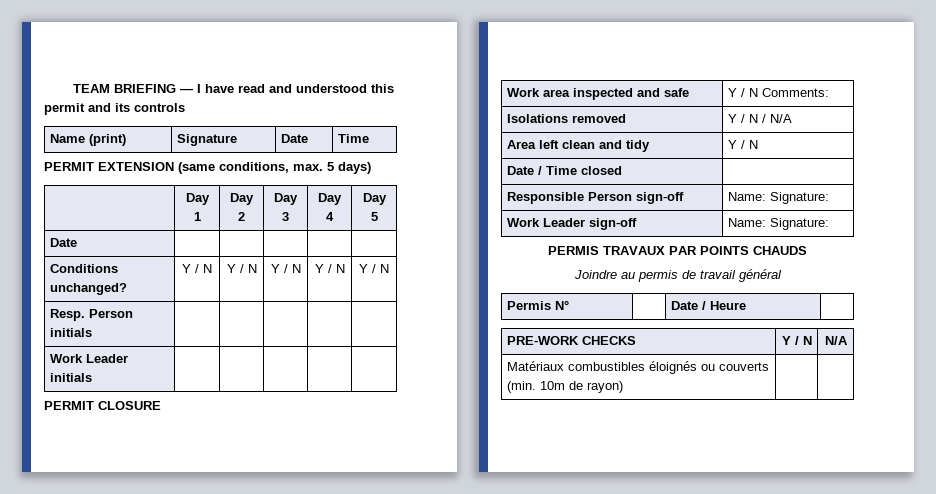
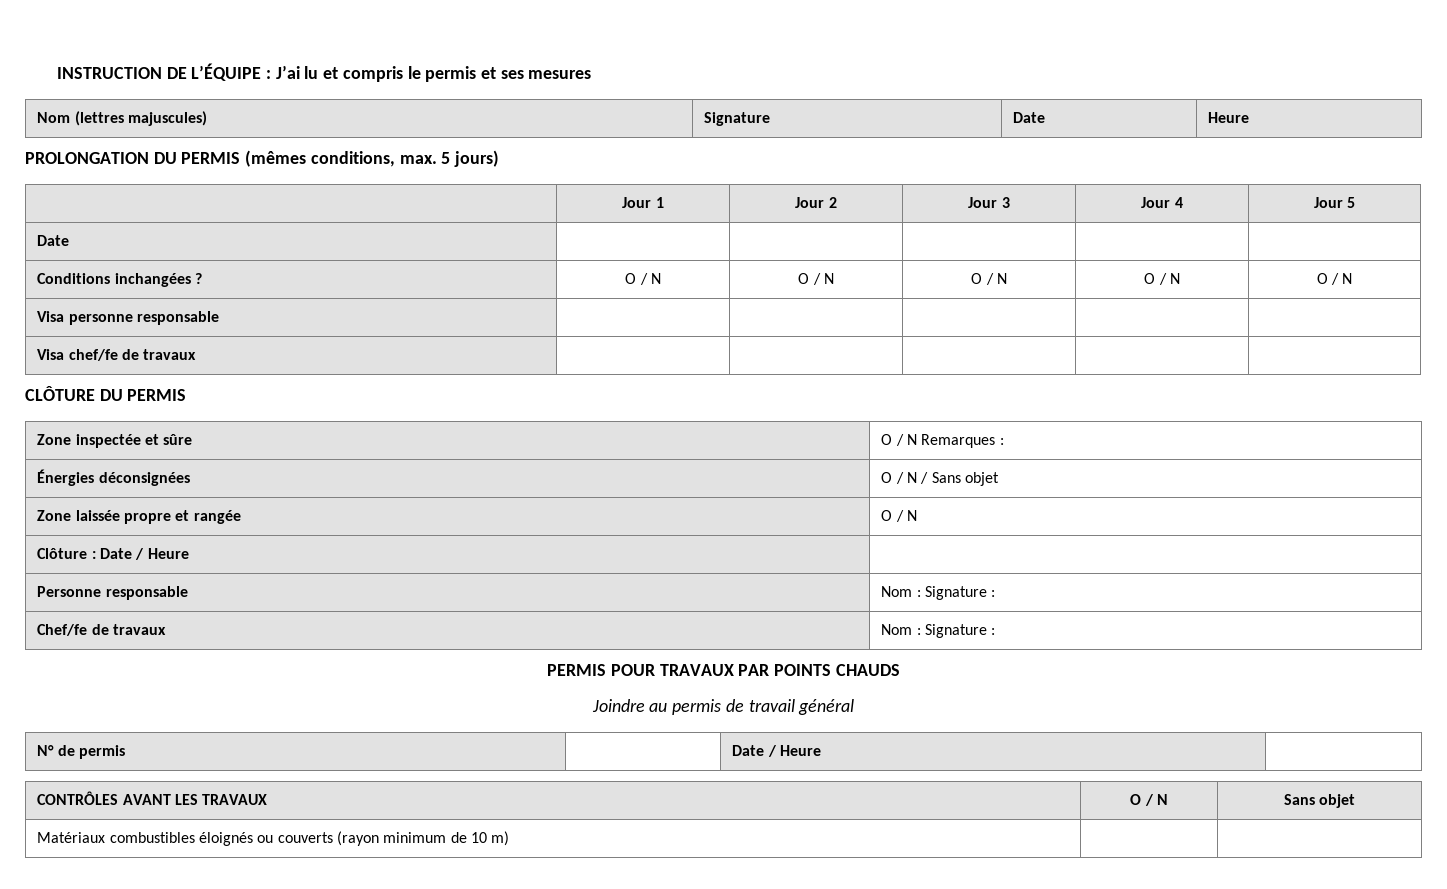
- TEAM BRIEFING — I have read and understood this permit and its controls
- Name (print) | Signature | Date | Time
- PERMIT EXTENSION (same conditions, max. 5 days)
- | Day 1 | Day 2 | Day 3 | Day 4 | Day 5
+ INSTRUCTION DE L’ÉQUIPE : J’ai lu et compris le permis et ses mesures
+ Nom (lettres majuscules) | Signature | Date | Heure
+ PROLONGATION DU PERMIS (mêmes conditions, max. 5 jours)
+ | Jour 1 | Jour 2 | Jour 3 | Jour 4 | Jour 5
- Conditions unchanged? | Y / N | Y / N | Y / N | Y / N | Y / N
- Resp. Person initials | | | | |
- Work Leader initials | | | | |
- PERMIT CLOSURE
- Work area inspected and safe | Y / N Comments:
- Isolations removed | Y / N / N/A
- Area left clean and tidy | Y / N
- Date / Time closed |
- Responsible Person sign-off | Name: Signature:
- Work Leader sign-off | Name: Signature:
- PERMIS TRAVAUX PAR POINTS CHAUDS
+ Conditions inchangées ? | O / N | O / N | O / N | O / N | O / N
+ Visa personne responsable | | | | |
+ Visa chef/fe de travaux | | | | |
+ CLÔTURE DU PERMIS
+ Zone inspectée et sûre | O / N Remarques :
+ Énergies déconsignées | O / N / Sans objet
+ Zone laissée propre et rangée | O / N
+ Clôture : Date / Heure |
+ Personne responsable | Nom : Signature :
+ Chef/fe de travaux | Nom : Signature :
+ PERMIS POUR TRAVAUX PAR POINTS CHAUDS
- Permis N° | | Date / Heure |
- PRE-WORK CHECKS | Y / N | N/A
+ N° de permis | | Date / Heure |
+ CONTRÔLES AVANT LES TRAVAUX | O / N | Sans objet
- Matériaux combustibles éloignés ou couverts (min. 10m de rayon) | |
+ Matériaux combustibles éloignés ou couverts (rayon minimum de 10 m) | |

